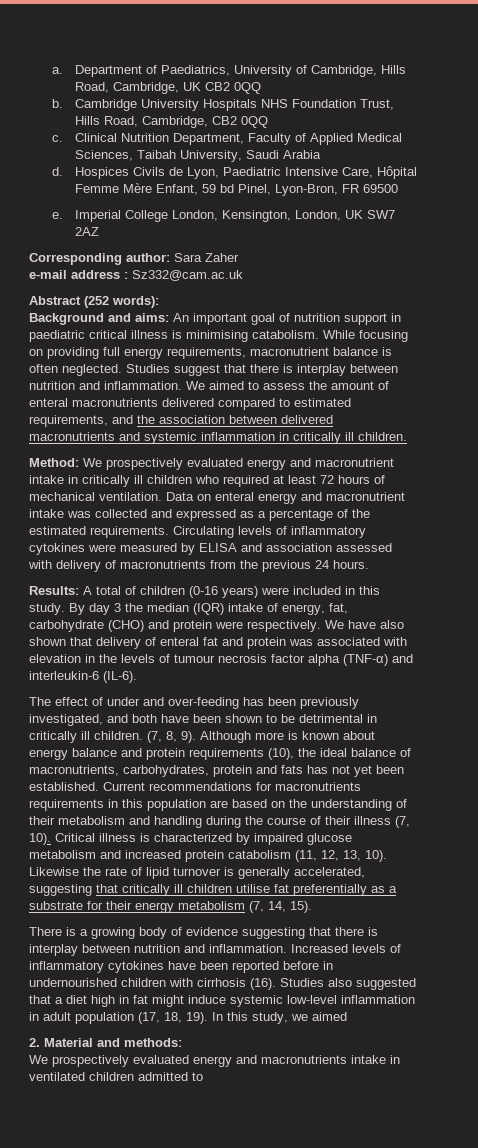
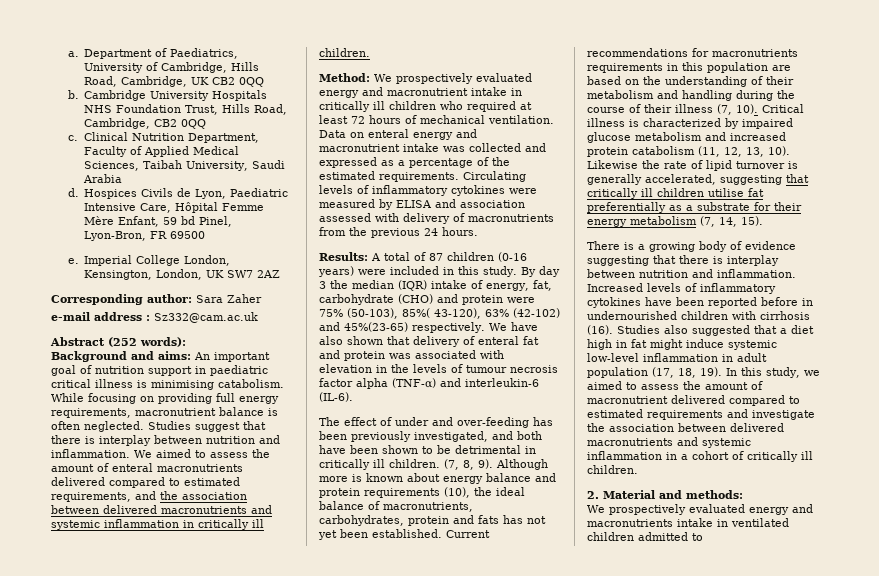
- Results: A total of children (0-16 years) were included in this study.
+ Results: A total of 87 children (0-16 years) were included in this study.
- By day 3 the median (IQR) intake of energy, fat, carbohydrate (CHO) and protein were respectively.
+ By day 3 the median (IQR) intake of energy, fat, carbohydrate (CHO) and protein were 75% (50-103), 85%( 43-120), 63% (42-102) and 45%(23-65) respectively.
- In this study, we aimed
+ In this study, we aimed to assess the amount of macronutrient delivered compared to estimated requirements and investigate the association between delivered macronutrients and systemic inflammation in a cohort of critically ill children.

